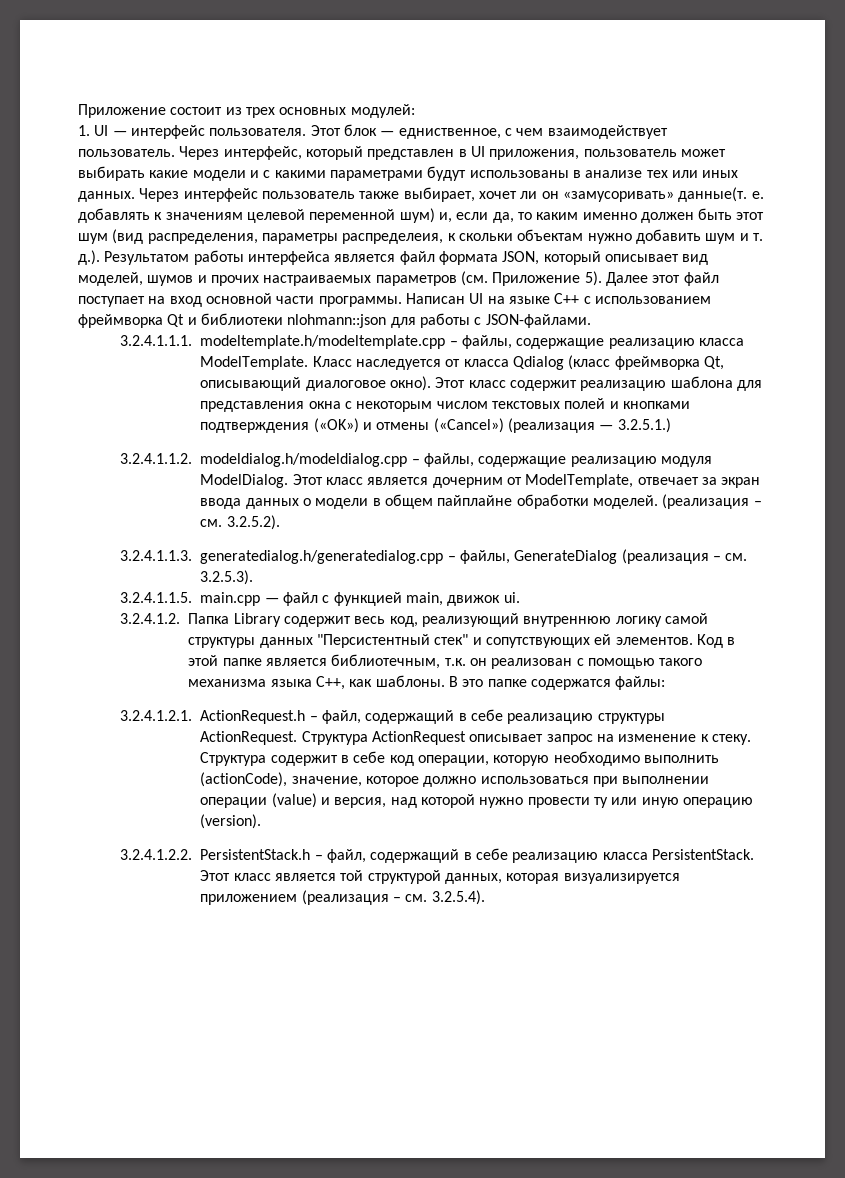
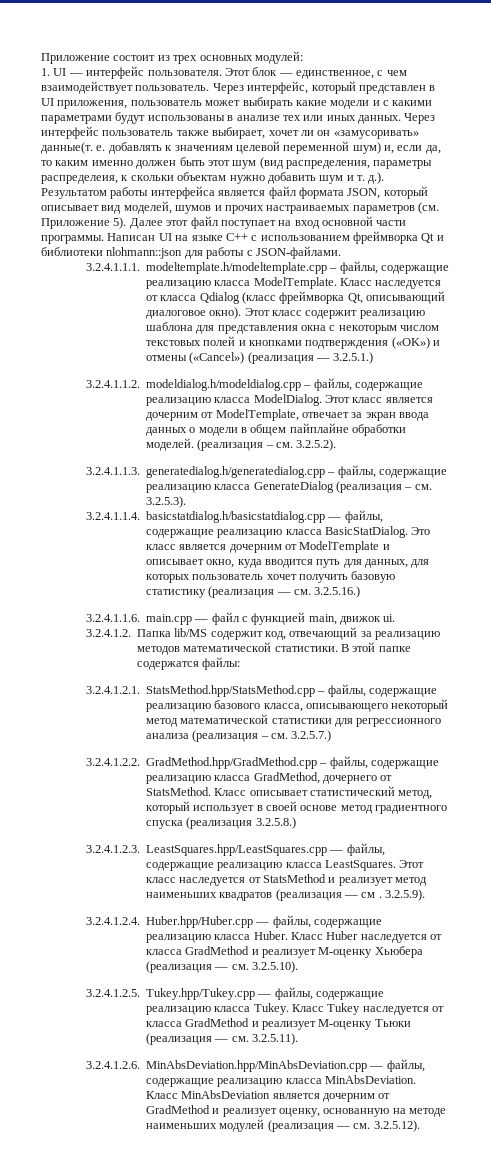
- Этот блок — едниственное, с чем взаимодействует пользователь.
+ Этот блок — единственное, с чем взаимодействует пользователь.
- 3.2.4.1.1.2. modeldialog.h/modeldialog.cpp – файлы, содержащие реализацию модуля ModelDialog.
+ 3.2.4.1.1.2. modeldialog.h/modeldialog.cpp – файлы, содержащие реализацию класса ModelDialog.
- 3.2.4.1.1.3. generatedialog.h/generatedialog.cpp – файлы, GenerateDialog (реализация – см. 3.2.5.3).
+ 3.2.4.1.1.3. generatedialog.h/generatedialog.cpp – файлы, содержащие реализацию класса GenerateDialog (реализация – см. 3.2.5.3).
- 3.2.4.1.1.5. main.cpp — файл с функцией main, движок ui.
+ 3.2.4.1.1.4. basicstatdialog.h/basicstatdialog.cpp — файлы, содержащие реализацию класса BasicStatDialog. Это класс является дочерним от ModelTemplate и описывает окно, куда вводится путь для данных, для которых пользователь хочет получить базовую статистику (реализация — см. 3.2.5.16.)
+ 3.2.4.1.1.6. main.cpp — файл с функцией main, движок ui.
- 3.2.4.1.2. Папка Library содержит весь код, реализующий внутреннюю логику самой структуры данных "Персистентный стек" и сопутствующих ей элементов. Код в этой папке является библиотечным, т.к. он реализован с помощью такого механизма языка С++, как шаблоны. В это папке содержатся файлы:
- 3.2.4.1.2.1. ActionRequest.h – файл, содержащий в себе реализацию структуры ActionRequest. Структура ActionRequest описывает запрос на изменение к стеку. Структура содержит в себе код операции, которую необходимо выполнить (actionCode), значение, которое должно использоваться при выполнении операции (value) и версия, над которой нужно провести ту или иную операцию (version).
- 3.2.4.1.2.2. PersistentStack.h – файл, содержащий в себе реализацию класса PersistentStack. Этот класс является той структурой данных, которая визуализируется приложением (реализация – см. 3.2.5.4).
+ 3.2.4.1.2. Папка lib/MS содержит код, отвечающий за реализацию методов математической статистики. В этой папке содержатся файлы:
+ 3.2.4.1.2.1. StatsMethod.hpp/StatsMethod.cpp – файлы, содержащие реализацию базового класса, описывающего некоторый метод математической статистики для регрессионного анализа (реализация – см. 3.2.5.7.)
+ 3.2.4.1.2.2. GradMethod.hpp/GradMethod.cpp – файлы, содержащие реализацию класса GradMethod, дочернего от StatsMethod. Класс описывает статистический метод, который использует в своей основе метод градиентного спуска (реализация 3.2.5.8.)
+ 3.2.4.1.2.3. LeastSquares.hpp/LeastSquares.cpp — файлы, содержащие реализацию класса LeastSquares. Этот класс наследуется от StatsMethod и реализует метод наименьших квадратов (реализация — см . 3.2.5.9).
+ 3.2.4.1.2.4. Huber.hpp/Huber.cpp — файлы, содержащие реализацию класса Huber. Класс Huber наследуется от класса GradMethod и реализует М-оценку Хьюбера (реализация — см. 3.2.5.10).
+ 3.2.4.1.2.5. Tukey.hpp/Tukey.cpp — файлы, содержащие реализацию класса Tukey. Класс Tukey наследуется от класса GradMethod и реализует М-оценку Тьюки (реализация — см. 3.2.5.11).
+ 3.2.4.1.2.6. MinAbsDeviation.hpp/MinAbsDeviation.cpp — файлы, содержащие реализацию класса MinAbsDeviation. Класс MinAbsDeviation является дочерним от GradMethod и реализует оценку, основанную на методе наименьших модулей (реализация — см. 3.2.5.12).

